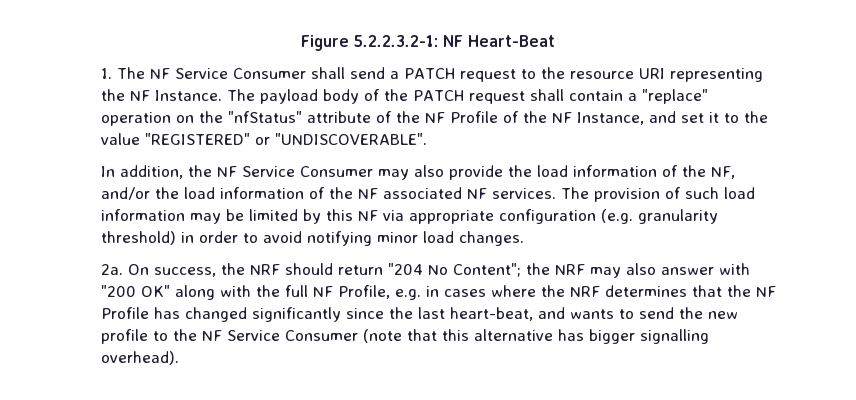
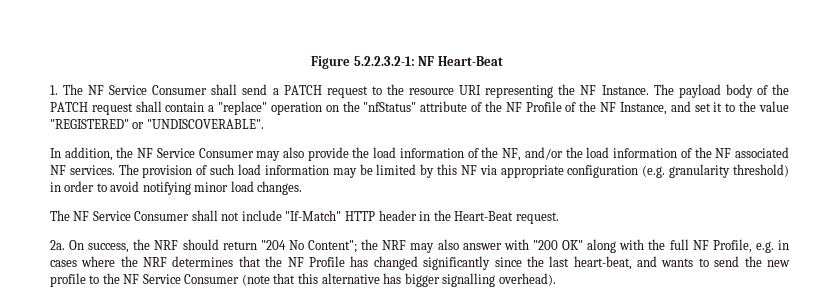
+ The NF Service Consumer shall not include "If-Match" HTTP header in the Heart-Beat request.

